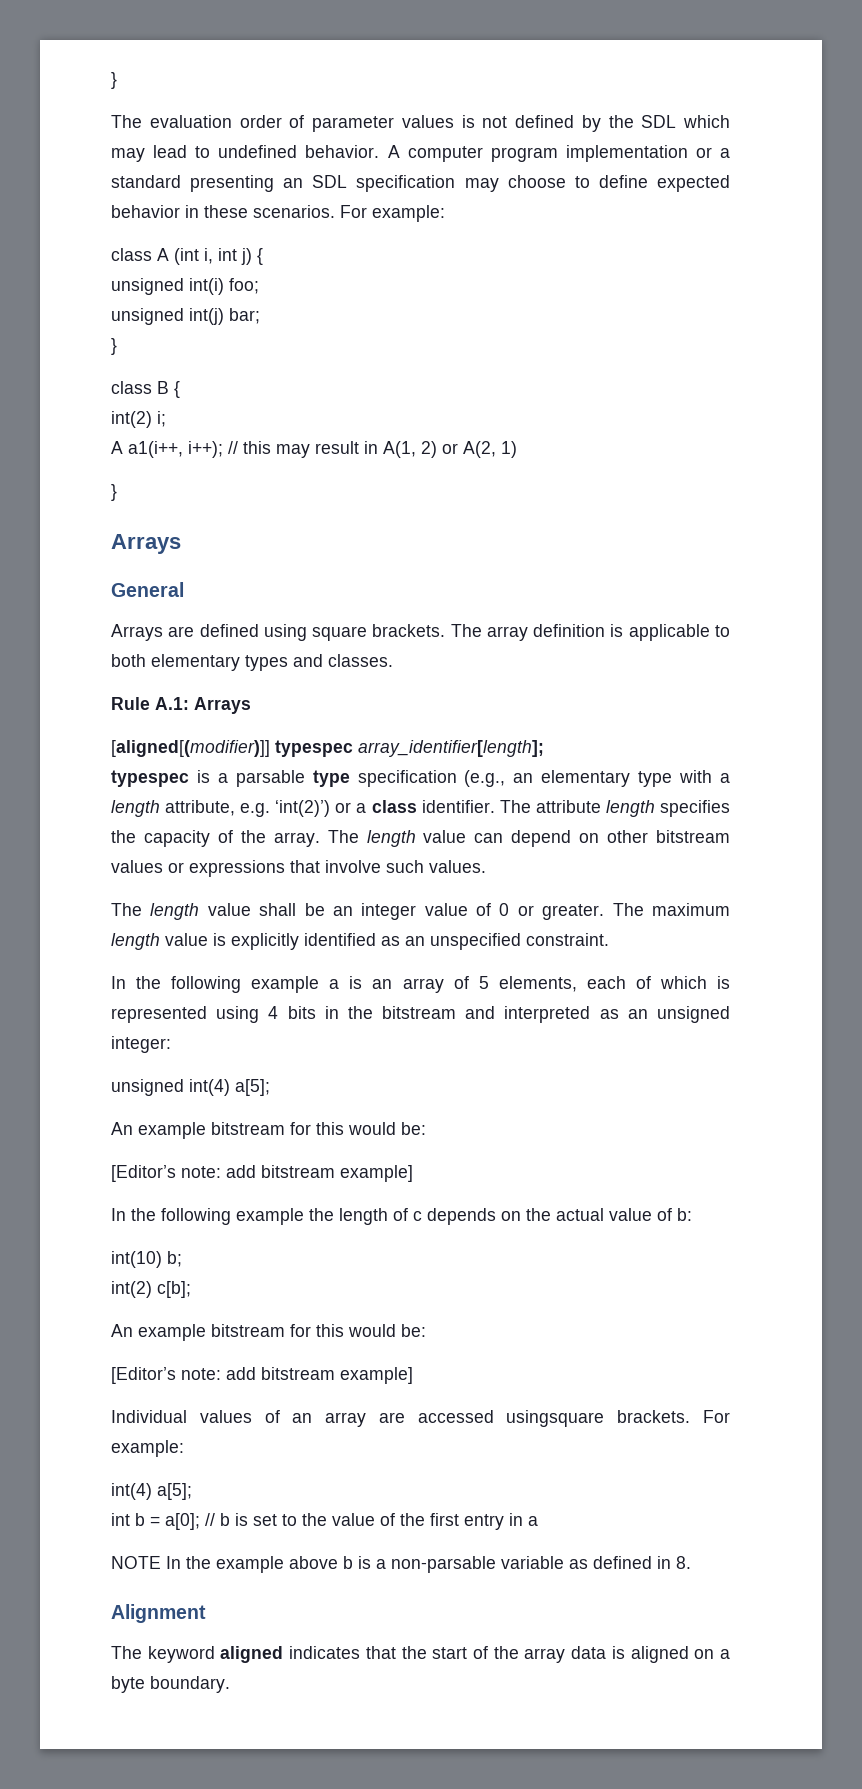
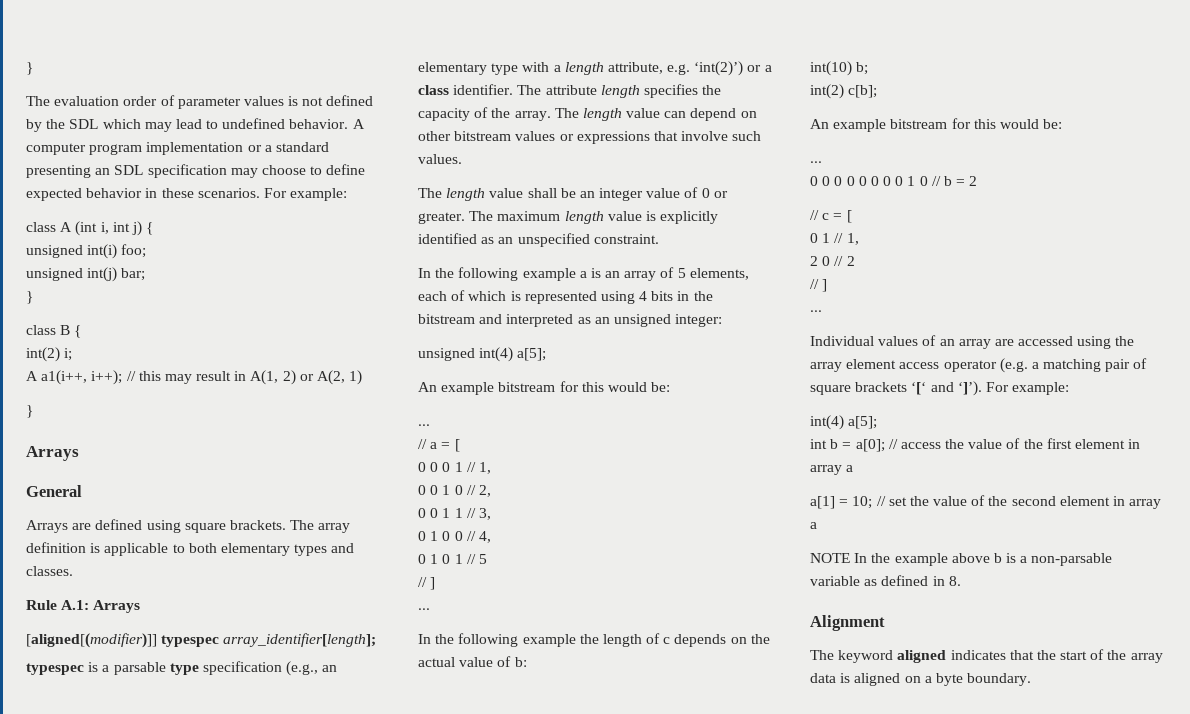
  unsigned int(4) a[5];
  An example bitstream for this would be:
- [Editor’s note: add bitstream example]
+ ...
+ // a = [
+ 0 0 0 1 // 1,
+ 0 0 1 0 // 2,
+ 0 0 1 1 // 3,
+ 0 1 0 0 // 4,
+ 0 1 0 1 // 5
+ // ]
+ ...
  int(2) c[b];
  An example bitstream for this would be:
- [Editor’s note: add bitstream example]
+ ...
+ 0 0 0 0 0 0 0 0 1 0 // b = 2
+ // c = [
+ 0 1 // 1,
+ 2 0 // 2
+ // ]
+ ...
- Individual values of an array are accessed usingsquare brackets.
+ Individual values of an array are accessed using the array element access operator (e.g. a matching pair of square brackets ‘[‘ and ‘]’).
- int b = a[0]; // b is set to the value of the first entry in a
+ int b = a[0]; // access the value of the first element in array a
+ a[1] = 10; // set the value of the second element in array a

